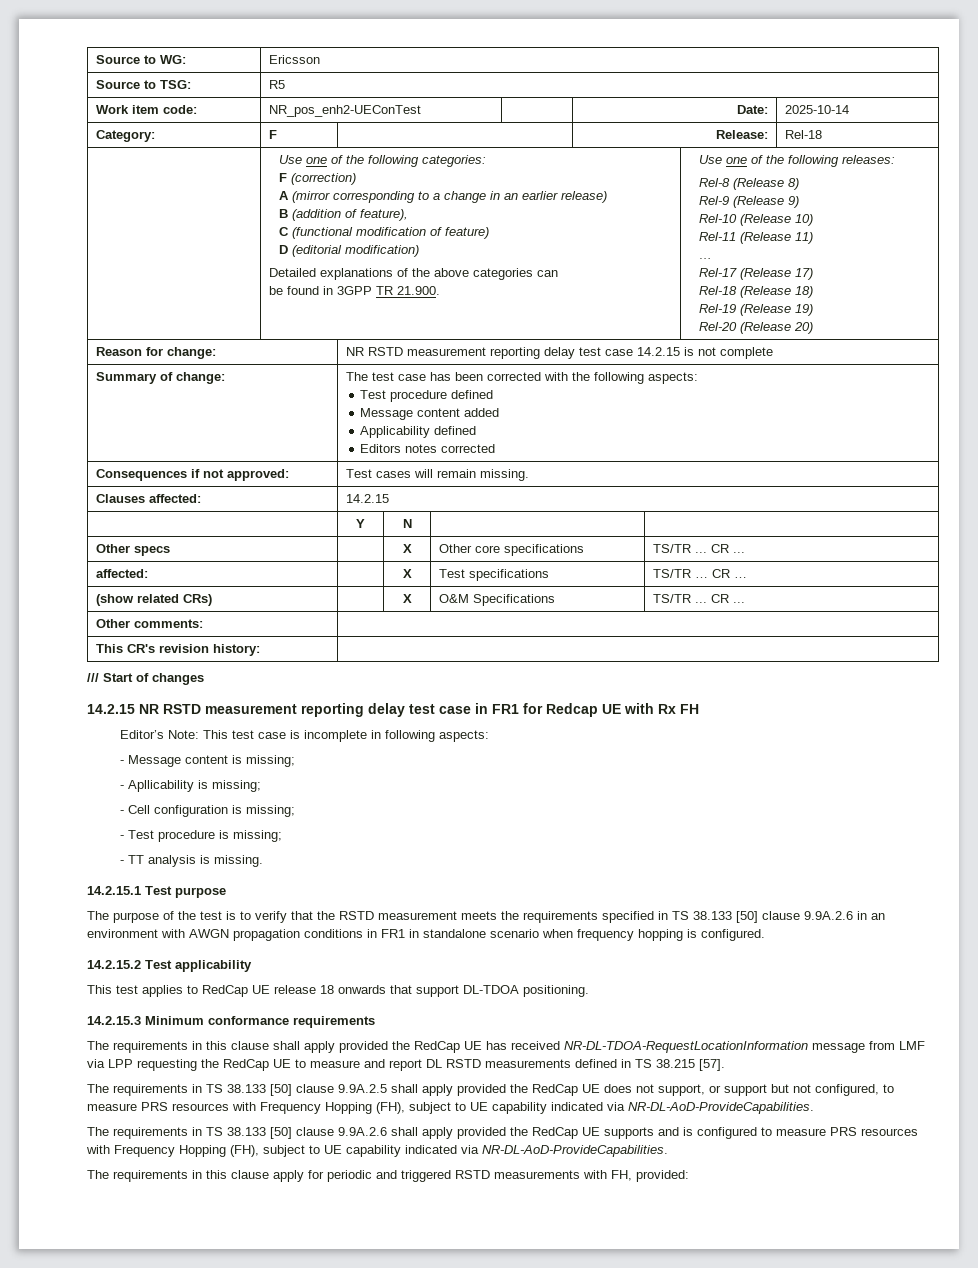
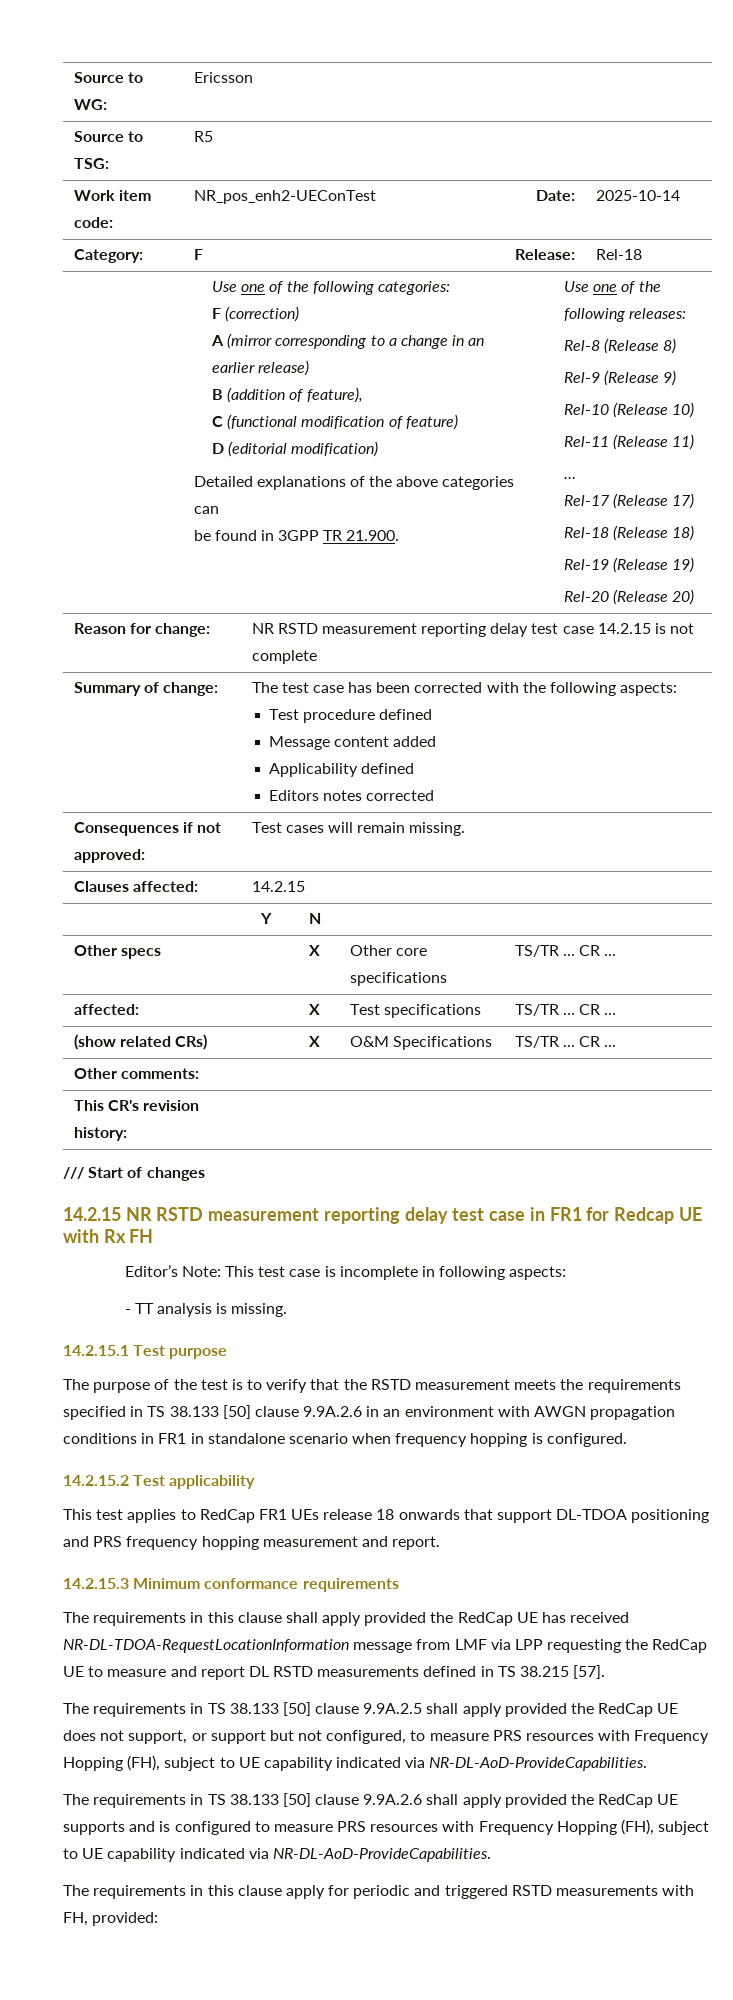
- - Message content is missing;
- - Apllicability is missing;
- - Cell configuration is missing;
- - Test procedure is missing;
- This test applies to RedCap UE release 18 onwards that support DL-TDOA positioning.
+ This test applies to RedCap FR1 UEs release 18 onwards that support DL-TDOA positioning and PRS frequency hopping measurement and report.

